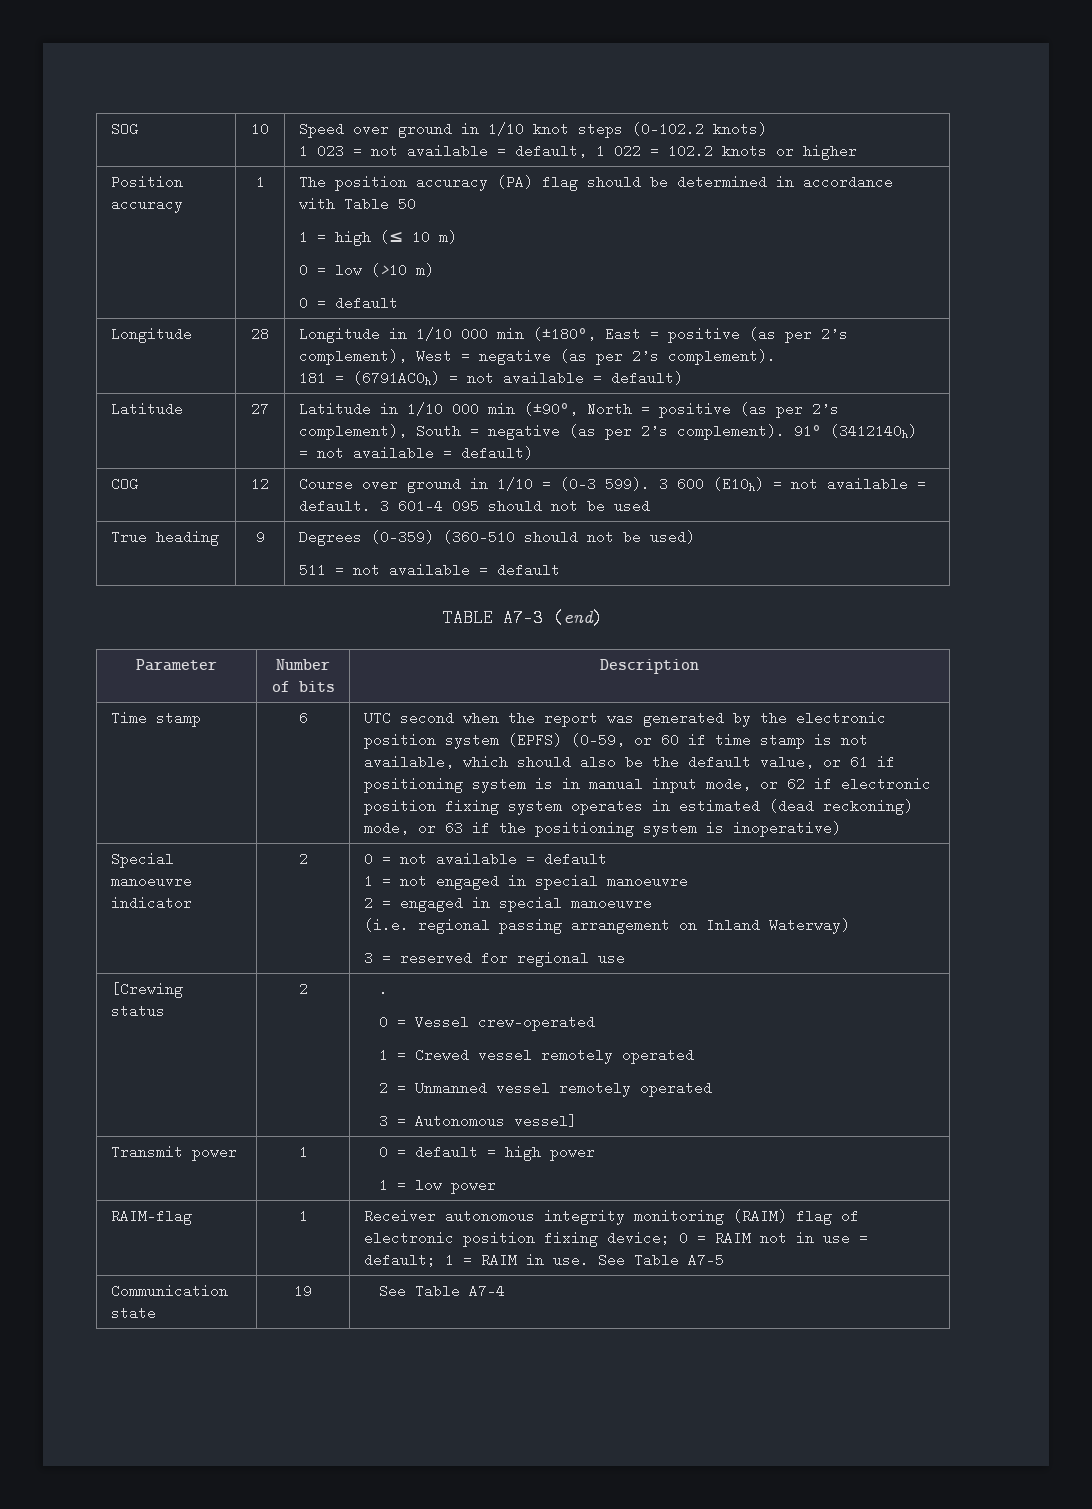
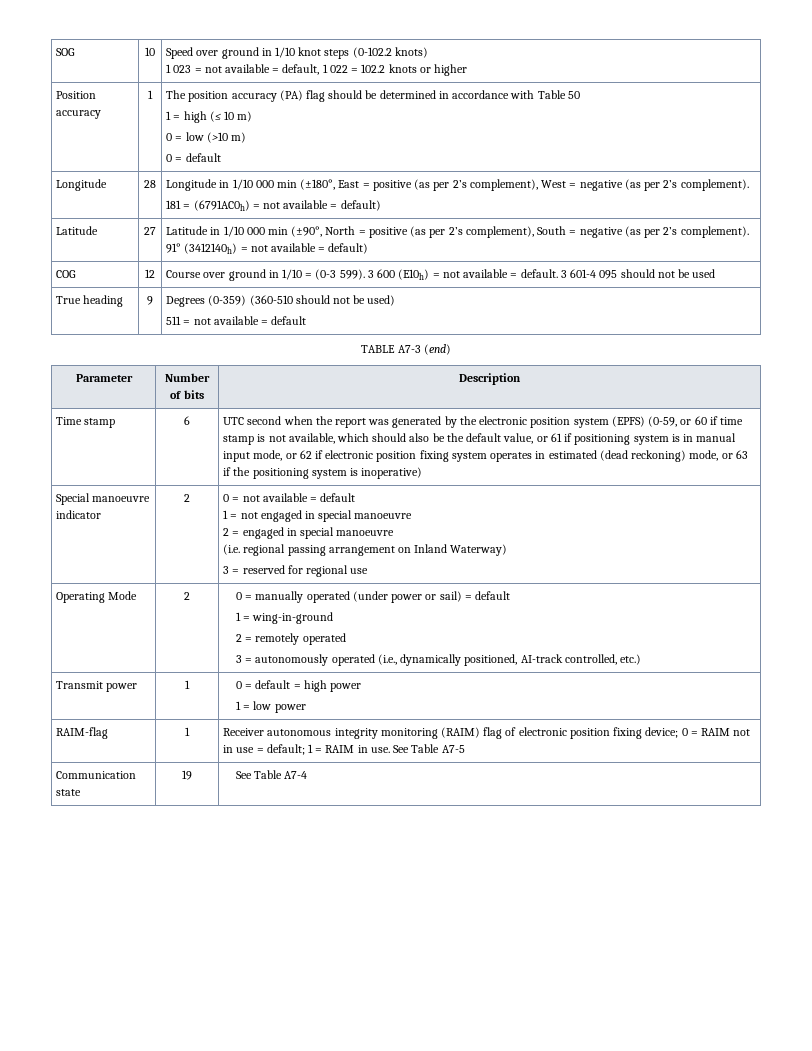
- [Crewing status | 2 | .
- 0 = Vessel crew-operated
- 1 = Crewed vessel remotely operated
- 2 = Unmanned vessel remotely operated
- 3 = Autonomous vessel]
+ Operating Mode | 2 | 0 = manually operated (under power or sail) = default
+ 1 = wing-in-ground
+ 2 = remotely operated
+ 3 = autonomously operated (i.e., dynamically positioned, AI-track controlled, etc.)

